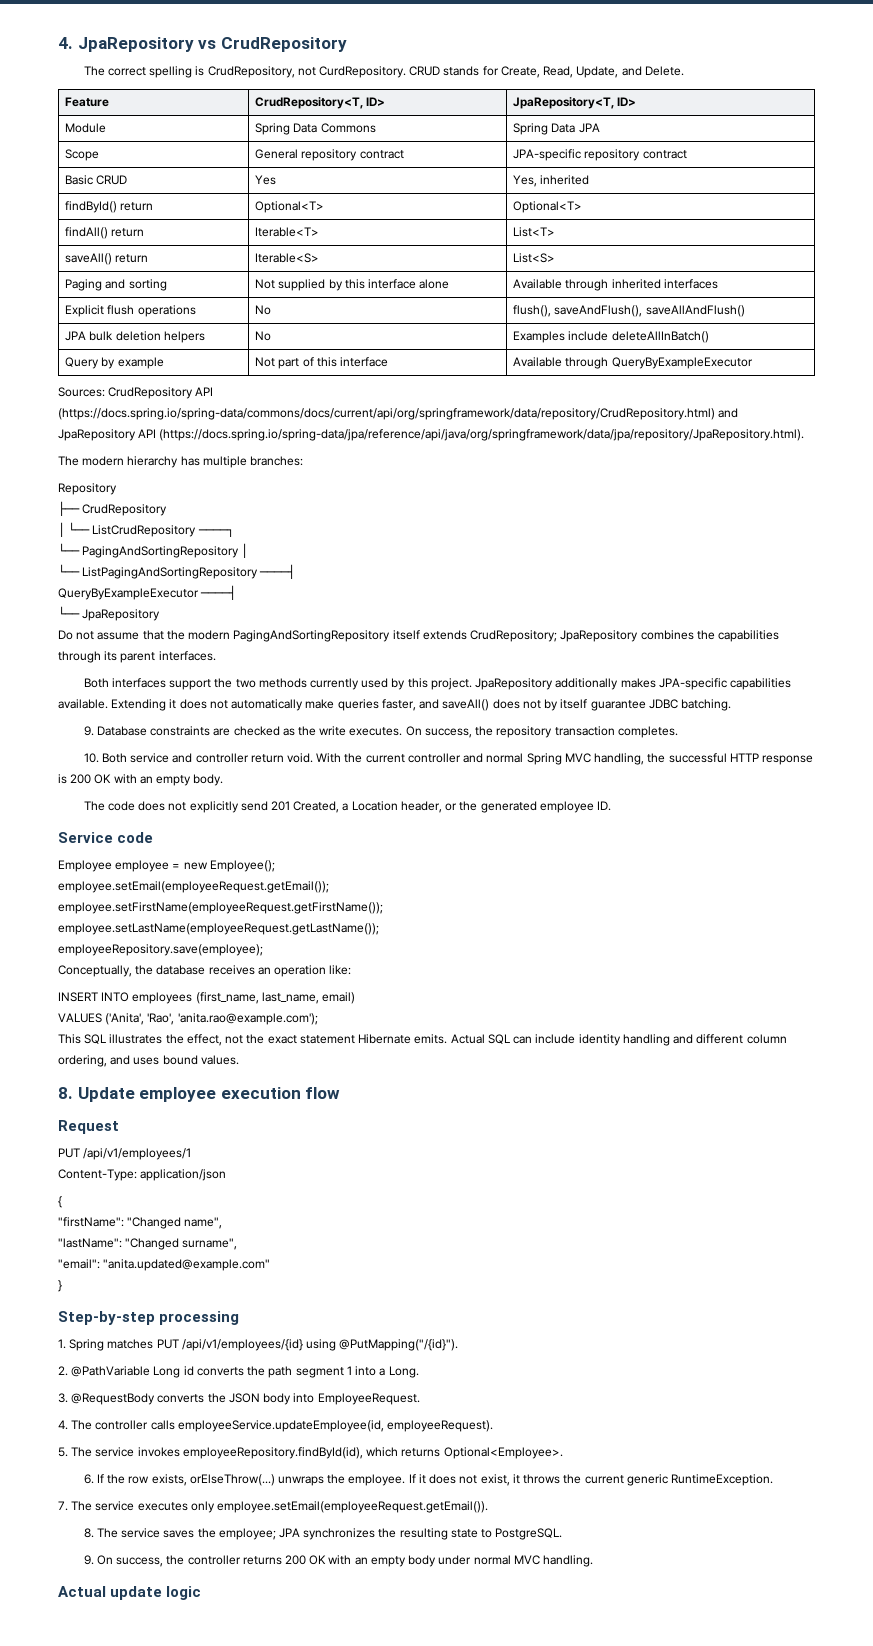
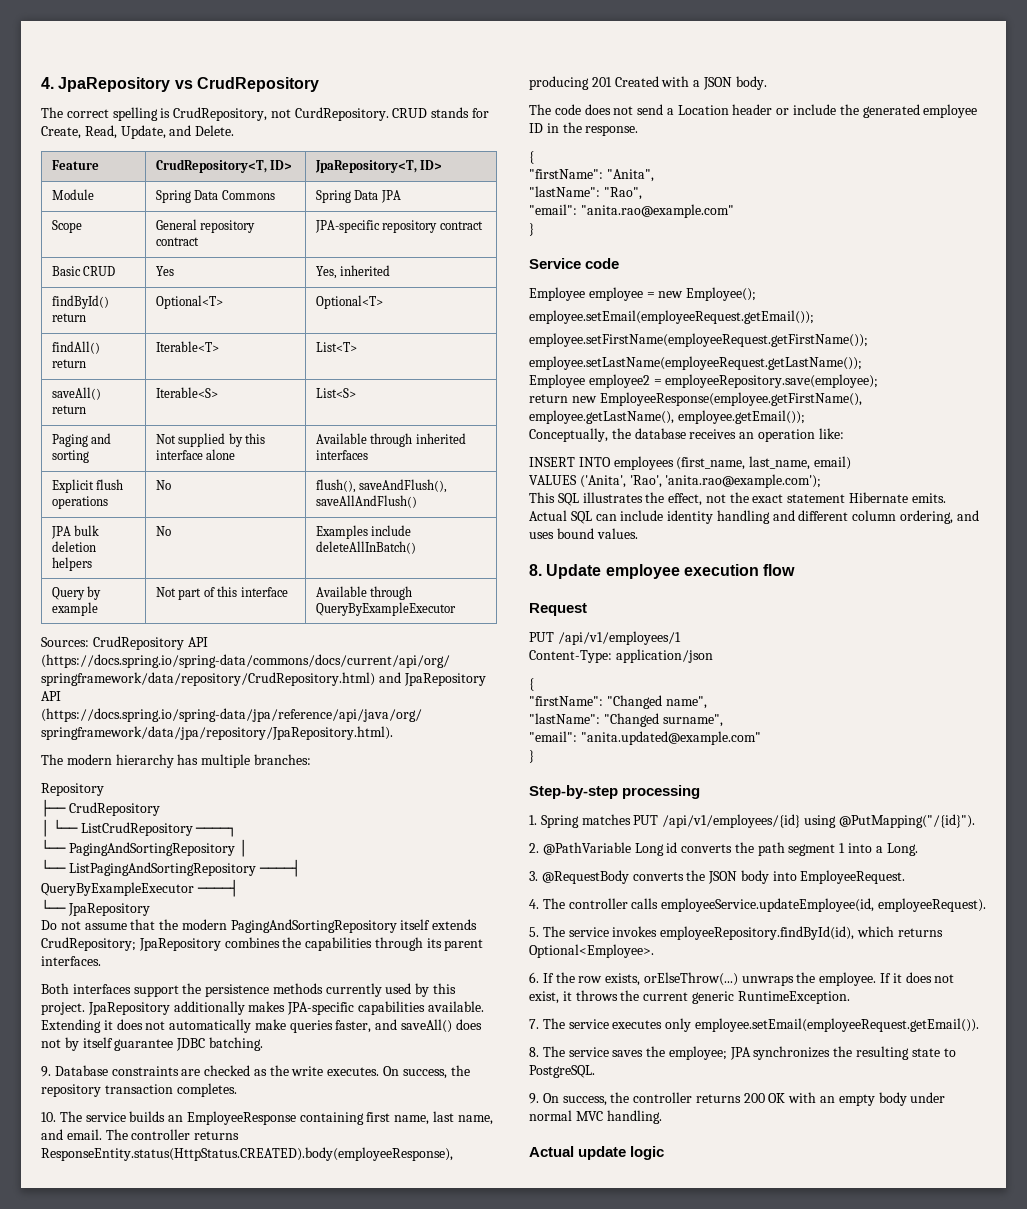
- Both interfaces support the two methods currently used by this project.
+ Both interfaces support the persistence methods currently used by this project.
- 10. Both service and controller return void. With the current controller and normal Spring MVC handling, the successful HTTP response is 200 OK with an empty body.
+ 10. The service builds an EmployeeResponse containing first name, last name, and email. The controller returns ResponseEntity.status(HttpStatus.CREATED).body(employeeResponse), producing 201 Created with a JSON body.
- The code does not explicitly send 201 Created, a Location header, or the generated employee ID.
+ The code does not send a Location header or include the generated employee ID in the response.
+ {
+ "firstName": "Anita",
+ "lastName": "Rao",
+ "email": "anita.rao@example.com"
+ }
- employeeRepository.save(employee);
+ Employee employee2 = employeeRepository.save(employee);
+ return new EmployeeResponse(employee.getFirstName(), employee.getLastName(), employee.getEmail());

